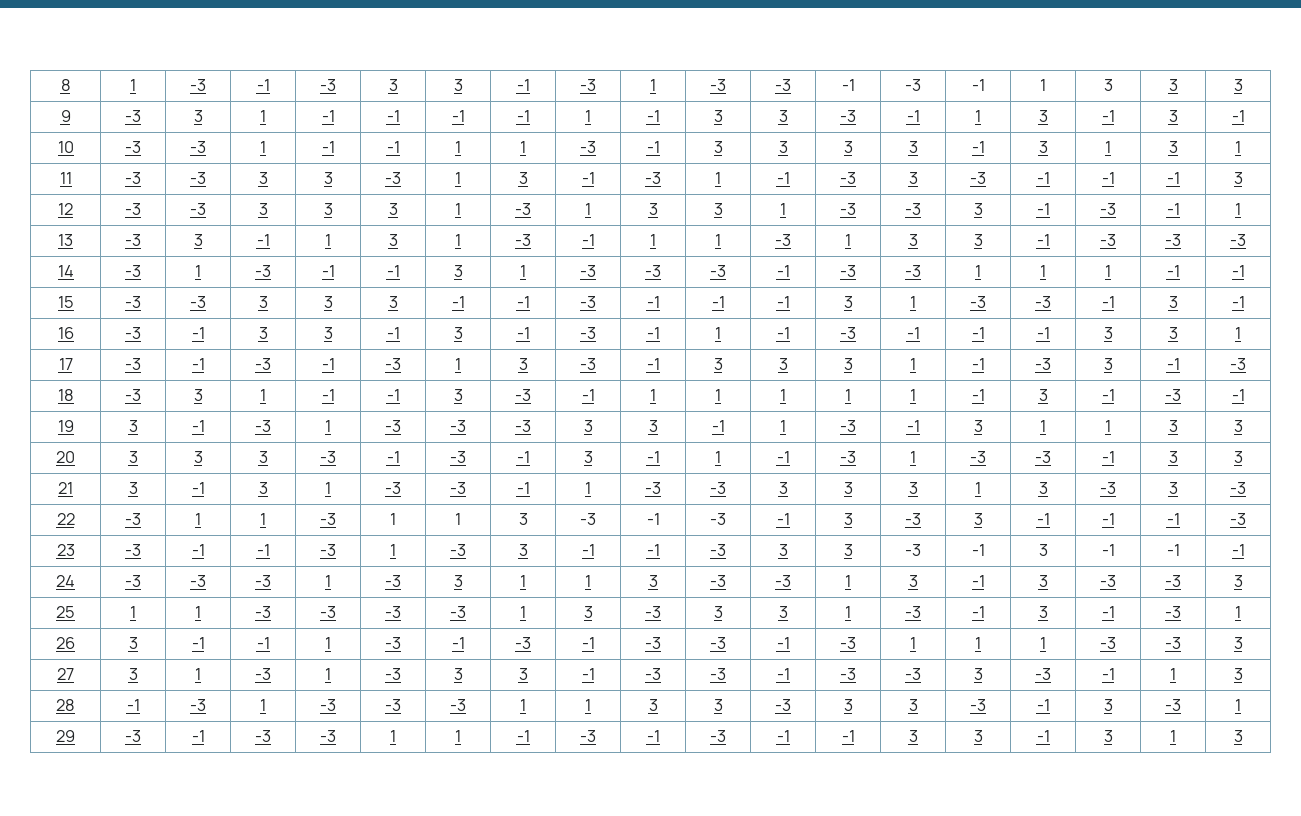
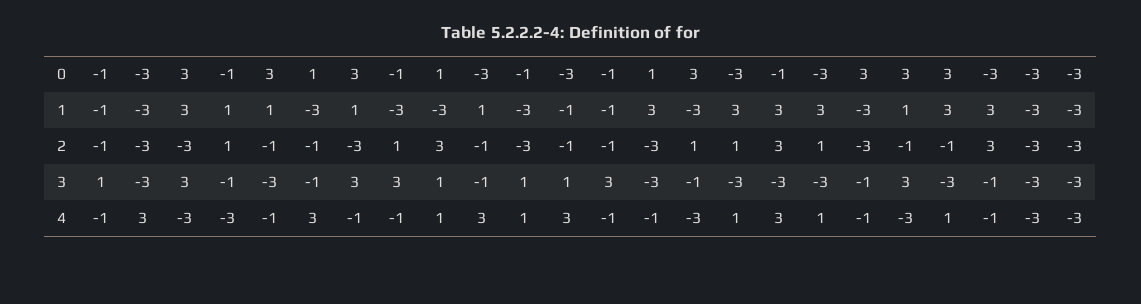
- 8 | 1 | -3 | -1 | -3 | 3 | 3 | -1 | -3 | 1 | -3 | -3 | -1 | -3 | -1 | 1 | 3 | 3 | 3
- 9 | -3 | 3 | 1 | -1 | -1 | -1 | -1 | 1 | -1 | 3 | 3 | -3 | -1 | 1 | 3 | -1 | 3 | -1
- 10 | -3 | -3 | 1 | -1 | -1 | 1 | 1 | -3 | -1 | 3 | 3 | 3 | 3 | -1 | 3 | 1 | 3 | 1
- 11 | -3 | -3 | 3 | 3 | -3 | 1 | 3 | -1 | -3 | 1 | -1 | -3 | 3 | -3 | -1 | -1 | -1 | 3
- 12 | -3 | -3 | 3 | 3 | 3 | 1 | -3 | 1 | 3 | 3 | 1 | -3 | -3 | 3 | -1 | -3 | -1 | 1
- 13 | -3 | 3 | -1 | 1 | 3 | 1 | -3 | -1 | 1 | 1 | -3 | 1 | 3 | 3 | -1 | -3 | -3 | -3
- 14 | -3 | 1 | -3 | -1 | -1 | 3 | 1 | -3 | -3 | -3 | -1 | -3 | -3 | 1 | 1 | 1 | -1 | -1
- 15 | -3 | -3 | 3 | 3 | 3 | -1 | -1 | -3 | -1 | -1 | -1 | 3 | 1 | -3 | -3 | -1 | 3 | -1
- 16 | -3 | -1 | 3 | 3 | -1 | 3 | -1 | -3 | -1 | 1 | -1 | -3 | -1 | -1 | -1 | 3 | 3 | 1
- 17 | -3 | -1 | -3 | -1 | -3 | 1 | 3 | -3 | -1 | 3 | 3 | 3 | 1 | -1 | -3 | 3 | -1 | -3
- 18 | -3 | 3 | 1 | -1 | -1 | 3 | -3 | -1 | 1 | 1 | 1 | 1 | 1 | -1 | 3 | -1 | -3 | -1
- 19 | 3 | -1 | -3 | 1 | -3 | -3 | -3 | 3 | 3 | -1 | 1 | -3 | -1 | 3 | 1 | 1 | 3 | 3
- 20 | 3 | 3 | 3 | -3 | -1 | -3 | -1 | 3 | -1 | 1 | -1 | -3 | 1 | -3 | -3 | -1 | 3 | 3
- 21 | 3 | -1 | 3 | 1 | -3 | -3 | -1 | 1 | -3 | -3 | 3 | 3 | 3 | 1 | 3 | -3 | 3 | -3
- 22 | -3 | 1 | 1 | -3 | 1 | 1 | 3 | -3 | -1 | -3 | -1 | 3 | -3 | 3 | -1 | -1 | -1 | -3
- 23 | -3 | -1 | -1 | -3 | 1 | -3 | 3 | -1 | -1 | -3 | 3 | 3 | -3 | -1 | 3 | -1 | -1 | -1
- 24 | -3 | -3 | -3 | 1 | -3 | 3 | 1 | 1 | 3 | -3 | -3 | 1 | 3 | -1 | 3 | -3 | -3 | 3
- 25 | 1 | 1 | -3 | -3 | -3 | -3 | 1 | 3 | -3 | 3 | 3 | 1 | -3 | -1 | 3 | -1 | -3 | 1
- 26 | 3 | -1 | -1 | 1 | -3 | -1 | -3 | -1 | -3 | -3 | -1 | -3 | 1 | 1 | 1 | -3 | -3 | 3
- 27 | 3 | 1 | -3 | 1 | -3 | 3 | 3 | -1 | -3 | -3 | -1 | -3 | -3 | 3 | -3 | -1 | 1 | 3
- 28 | -1 | -3 | 1 | -3 | -3 | -3 | 1 | 1 | 3 | 3 | -3 | 3 | 3 | -3 | -1 | 3 | -3 | 1
- 29 | -3 | -1 | -3 | -3 | 1 | 1 | -1 | -3 | -1 | -3 | -1 | -1 | 3 | 3 | -1 | 3 | 1 | 3
+ Table 5.2.2.2-4: Definition of for
+ 0 | -1 | -3 | 3 | -1 | 3 | 1 | 3 | -1 | 1 | -3 | -1 | -3 | -1 | 1 | 3 | -3 | -1 | -3 | 3 | 3 | 3 | -3 | -3 | -3
+ 1 | -1 | -3 | 3 | 1 | 1 | -3 | 1 | -3 | -3 | 1 | -3 | -1 | -1 | 3 | -3 | 3 | 3 | 3 | -3 | 1 | 3 | 3 | -3 | -3
+ 2 | -1 | -3 | -3 | 1 | -1 | -1 | -3 | 1 | 3 | -1 | -3 | -1 | -1 | -3 | 1 | 1 | 3 | 1 | -3 | -1 | -1 | 3 | -3 | -3
+ 3 | 1 | -3 | 3 | -1 | -3 | -1 | 3 | 3 | 1 | -1 | 1 | 1 | 3 | -3 | -1 | -3 | -3 | -3 | -1 | 3 | -3 | -1 | -3 | -3
+ 4 | -1 | 3 | -3 | -3 | -1 | 3 | -1 | -1 | 1 | 3 | 1 | 3 | -1 | -1 | -3 | 1 | 3 | 1 | -1 | -3 | 1 | -1 | -3 | -3

